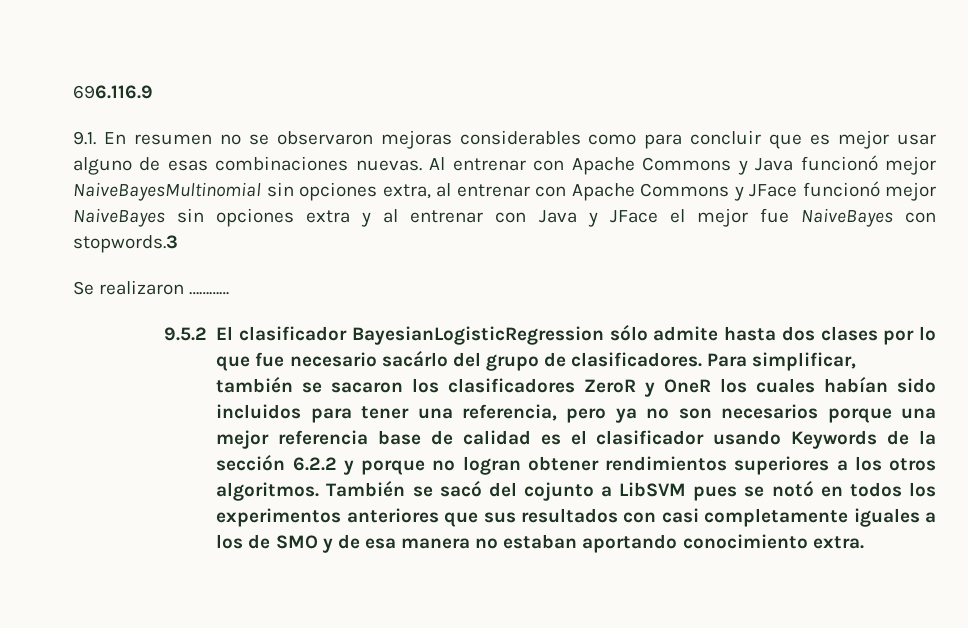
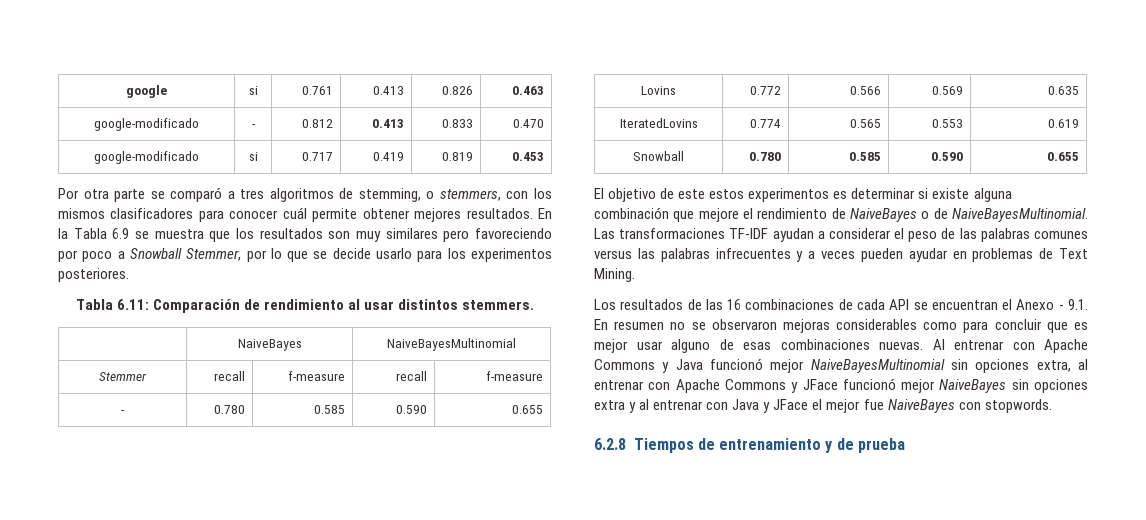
- 696.116.9
- 9.1. En resumen no se observaron mejoras considerables como para concluir que es mejor usar alguno de esas combinaciones nuevas.
+ google | si | 0.761 | 0.413 | 0.826 | 0.463
+ google-modificado | - | 0.812 | 0.413 | 0.833 | 0.470
+ google-modificado | si | 0.717 | 0.419 | 0.819 | 0.453
+ Por otra parte se comparó a tres algoritmos de stemming, o stemmers, con los mismos clasificadores para conocer cuál permite obtener mejores resultados. En la Tabla 6.9 se muestra que los resultados son muy similares pero favoreciendo por poco a Snowball Stemmer, por lo que se decide usarlo para los experimentos posteriores.
+ Tabla 6.11: Comparación de rendimiento al usar distintos stemmers.
+ | NaiveBayes | NaiveBayesMultinomial
+ Stemmer | recall | f-measure | recall | f-measure
+ - | 0.780 | 0.585 | 0.590 | 0.655
+ Lovins | 0.772 | 0.566 | 0.569 | 0.635
+ IteratedLovins | 0.774 | 0.565 | 0.553 | 0.619
+ Snowball | 0.780 | 0.585 | 0.590 | 0.655
+ El objetivo de este estos experimentos es determinar si existe alguna combinación que mejore el rendimiento de NaiveBayes o de NaiveBayesMultinomial. Las transformaciones TF-IDF ayudan a considerar el peso de las palabras comunes versus las palabras infrecuentes y a veces pueden ayudar en problemas de Text Mining.
+ Los resultados de las 16 combinaciones de cada API se encuentran el Anexo - 9.1. En resumen no se observaron mejoras considerables como para concluir que es mejor usar alguno de esas combinaciones nuevas.
- Al entrenar con Apache Commons y Java funcionó mejor NaiveBayesMultinomial sin opciones extra, al entrenar con Apache Commons y JFace funcionó mejor NaiveBayes sin opciones extra y al entrenar con Java y JFace el mejor fue NaiveBayes con stopwords.3
- Se realizaron …………
- 9.5.2 El clasificador BayesianLogisticRegression sólo admite hasta dos clases por lo que fue necesario sacárlo del grupo de clasificadores. Para simplificar, también se sacaron los clasificadores ZeroR y OneR los cuales habían sido incluidos para tener una referencia, pero ya no son necesarios porque una mejor referencia base de calidad es el clasificador usando Keywords de la sección 6.2.2 y porque no logran obtener rendimientos superiores a los otros algoritmos. También se sacó del cojunto a LibSVM pues se notó en todos los experimentos anteriores que sus resultados con casi completamente iguales a los de SMO y de esa manera no estaban aportando conocimiento extra.
+ Al entrenar con Apache Commons y Java funcionó mejor NaiveBayesMultinomial sin opciones extra, al entrenar con Apache Commons y JFace funcionó mejor NaiveBayes sin opciones extra y al entrenar con Java y JFace el mejor fue NaiveBayes con stopwords.
+ 6.2.8 Tiempos de entrenamiento y de prueba

